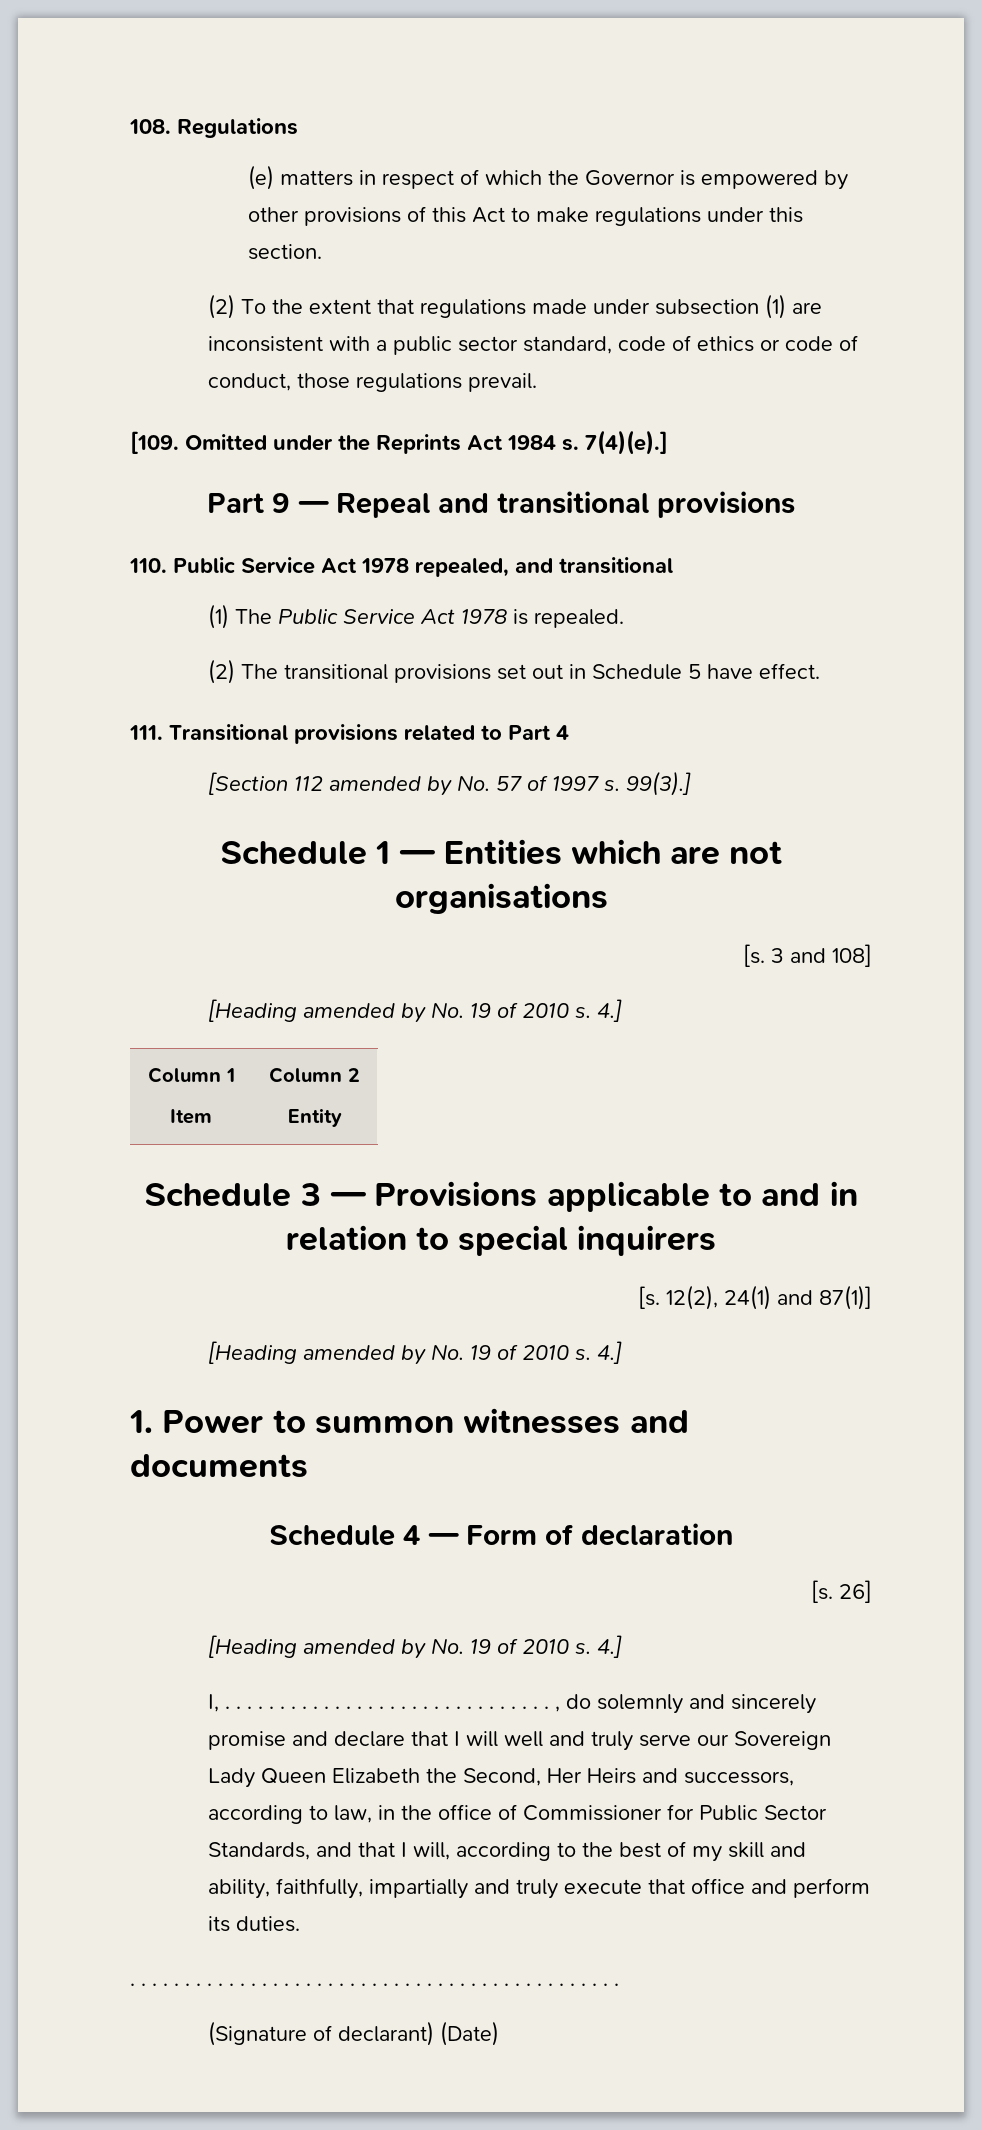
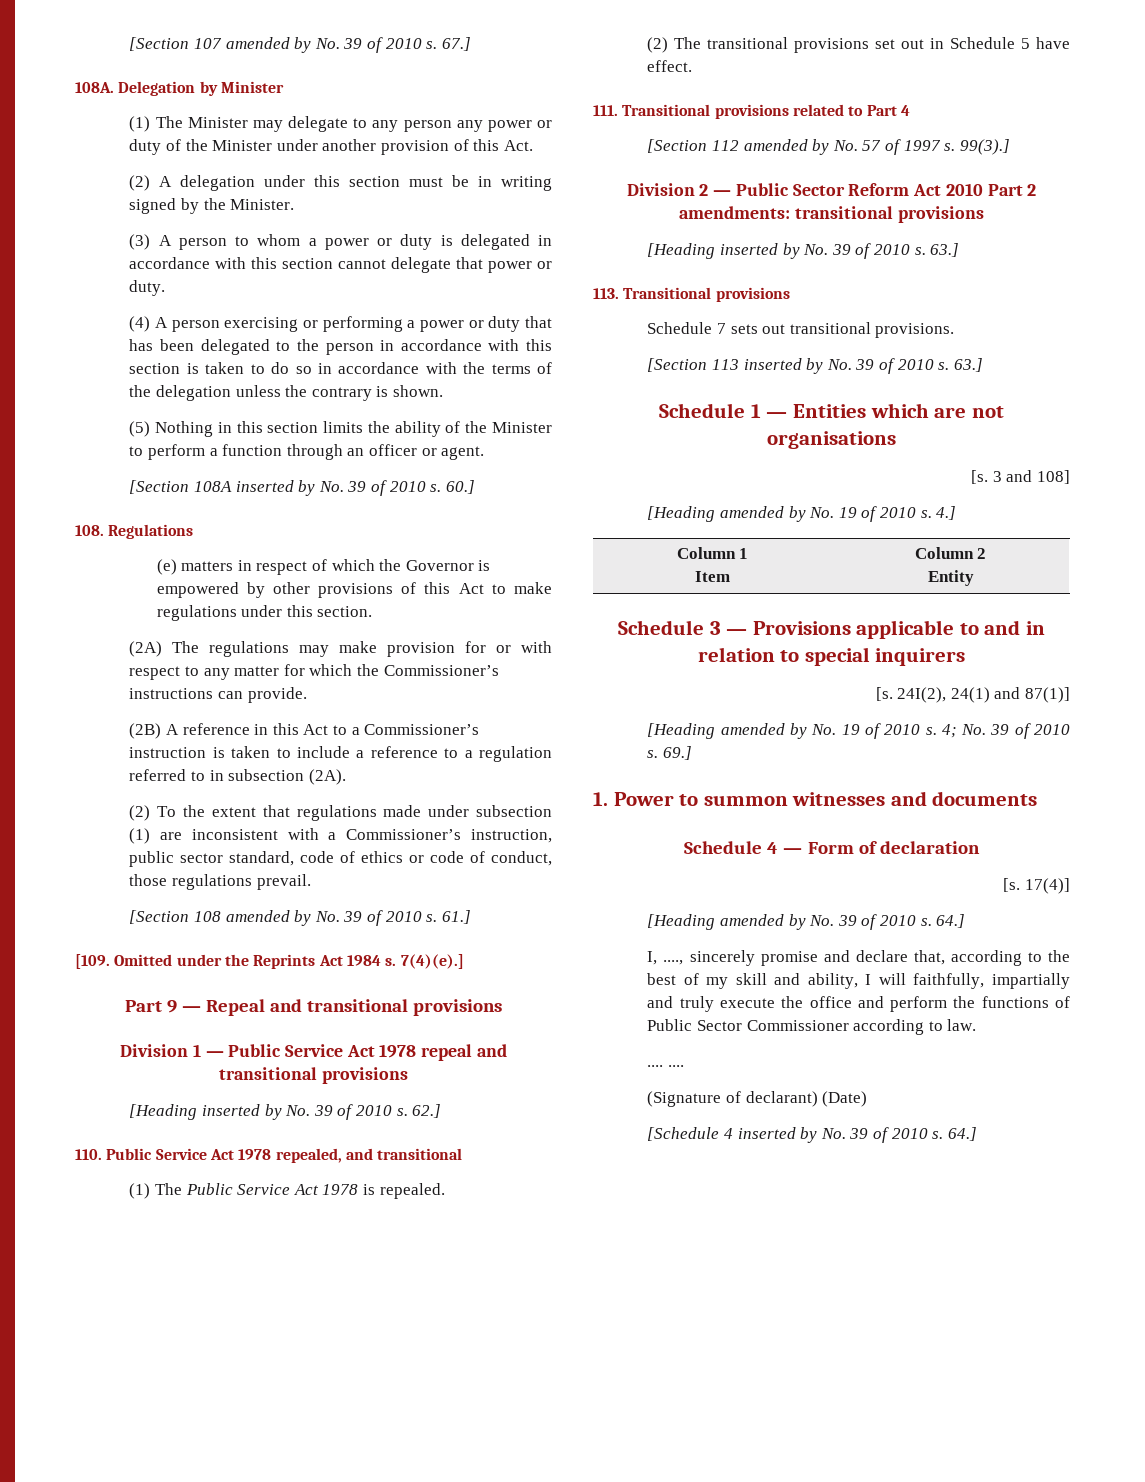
+ [Section 107 amended by No. 39 of 2010 s. 67.]
+ 108A. Delegation by Minister
+ (1) The Minister may delegate to any person any power or duty of the Minister under another provision of this Act.
+ (2) A delegation under this section must be in writing signed by the Minister.
+ (3) A person to whom a power or duty is delegated in accordance with this section cannot delegate that power or duty.
+ (4) A person exercising or performing a power or duty that has been delegated to the person in accordance with this section is taken to do so in accordance with the terms of the delegation unless the contrary is shown.
+ (5) Nothing in this section limits the ability of the Minister to perform a function through an officer or agent.
+ [Section 108A inserted by No. 39 of 2010 s. 60.]
+ (2A) The regulations may make provision for or with respect to any matter for which the Commissioner’s instructions can provide.
+ (2B) A reference in this Act to a Commissioner’s instruction is taken to include a reference to a regulation referred to in subsection (2A).
- (2) To the extent that regulations made under subsection (1) are inconsistent with a public sector standard, code of ethics or code of conduct, those regulations prevail.
+ (2) To the extent that regulations made under subsection (1) are inconsistent with a Commissioner’s instruction, public sector standard, code of ethics or code of conduct, those regulations prevail.
+ [Section 108 amended by No. 39 of 2010 s. 61.]
+ Division 1 — Public Service Act 1978 repeal and transitional provisions
+ [Heading inserted by No. 39 of 2010 s. 62.]
+ Division 2 — Public Sector Reform Act 2010 Part 2 amendments: transitional provisions
+ [Heading inserted by No. 39 of 2010 s. 63.]
+ 113. Transitional provisions
+ Schedule 7 sets out transitional provisions.
+ [Section 113 inserted by No. 39 of 2010 s. 63.]
- 12(2), 24(1) and 87(1)]
- [Heading amended by No. 19 of 2010 s. 4.]
+ 24I(2), 24(1) and 87(1)]
+ [Heading amended by No. 19 of 2010 s. 4; No. 39 of 2010 s. 69.]
- 26]
- [Heading amended by No. 19 of 2010 s. 4.]
+ 17(4)]
+ [Heading amended by No. 39 of 2010 s. 64.]
- I, . . . . . . . . . . . . . . . . . . . . . . . . . . . . . . , do solemnly and sincerely promise and declare that I will well and truly serve our Sovereign Lady Queen Elizabeth the Second, Her Heirs and successors, according to law, in the office of Commissioner for Public Sector Standards, and that I will, according to the best of my skill and ability, faithfully, impartially and truly execute that office and perform its duties.
- . . . . . . . . . . . . . . . . . . . . . . . . . . . . . . . . . . . . . . . . . . . . .
+ I, ...., sincerely promise and declare that, according to the best of my skill and ability, I will faithfully, impartially and truly execute the office and perform the functions of Public Sector Commissioner according to law.
+ .... ....
  (Signature of declarant) (Date)
+ [Schedule 4 inserted by No. 39 of 2010 s. 64.]

